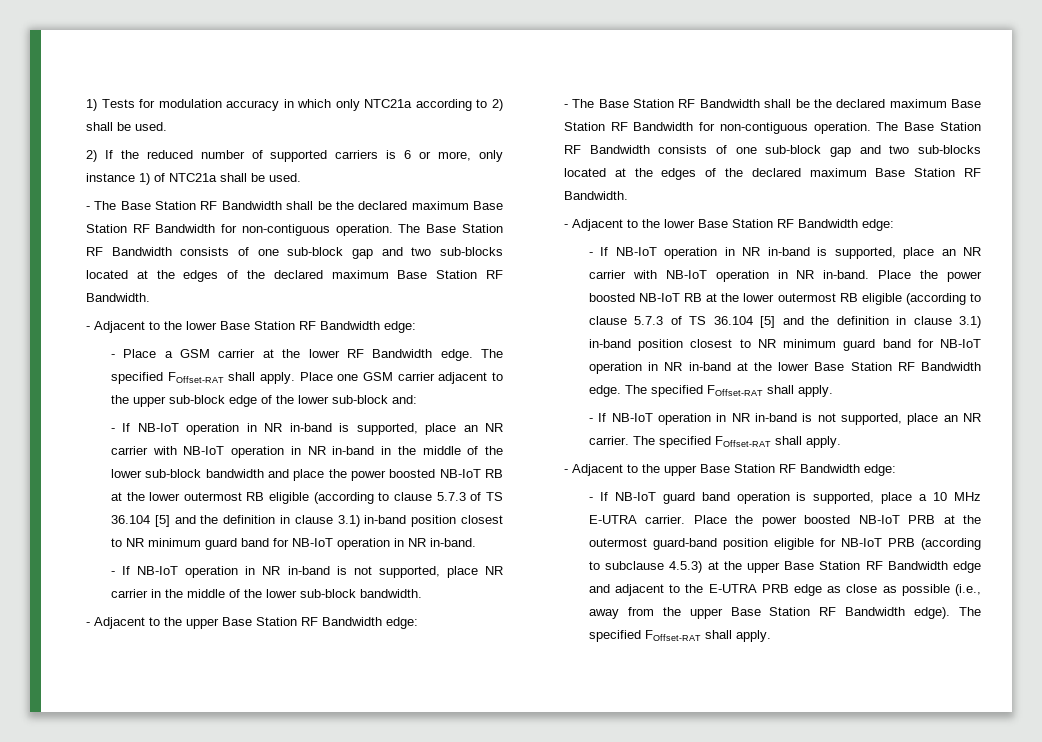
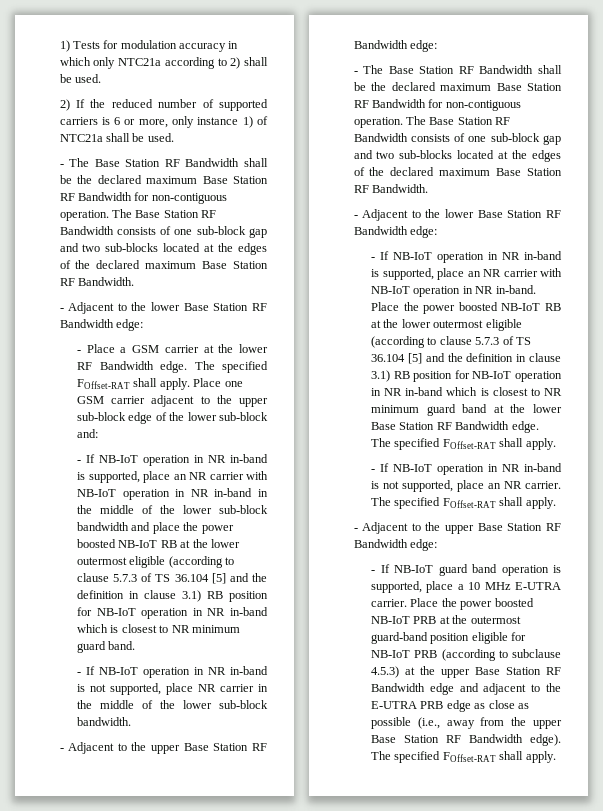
- - If NB-IoT operation in NR in-band is supported, place an NR carrier with NB-IoT operation in NR in-band in the middle of the lower sub-block bandwidth and place the power boosted NB-IoT RB at the lower outermost RB eligible (according to clause 5.7.3 of TS 36.104 [5] and the definition in clause 3.1) in-band position closest to NR minimum guard band for NB-IoT operation in NR in-band.
+ - If NB-IoT operation in NR in-band is supported, place an NR carrier with NB-IoT operation in NR in-band in the middle of the lower sub-block bandwidth and place the power boosted NB-IoT RB at the lower outermost eligible (according to clause 5.7.3 of TS 36.104 [5] and the definition in clause 3.1) RB position for NB-IoT operation in NR in-band which is closest to NR minimum guard band.
- Place the power boosted NB-IoT RB at the lower outermost RB eligible (according to clause 5.7.3 of TS 36.104 [5] and the definition in clause 3.1) in-band position closest to NR minimum guard band for NB-IoT operation in NR in-band at the lower Base Station RF Bandwidth edge.
+ Place the power boosted NB-IoT RB at the lower outermost eligible (according to clause 5.7.3 of TS 36.104 [5] and the definition in clause 3.1) RB position for NB-IoT operation in NR in-band which is closest to NR minimum guard band at the lower Base Station RF Bandwidth edge.

